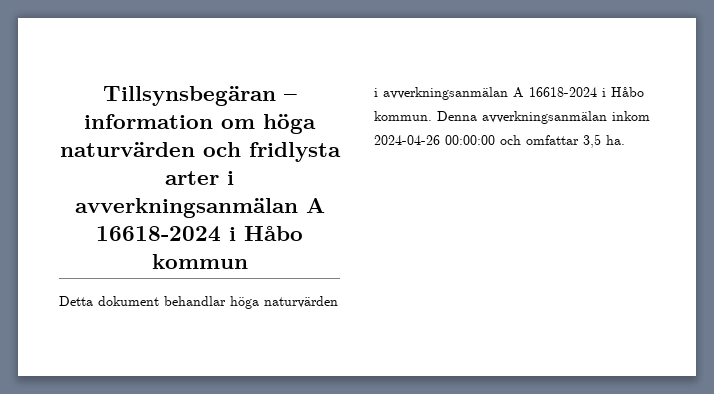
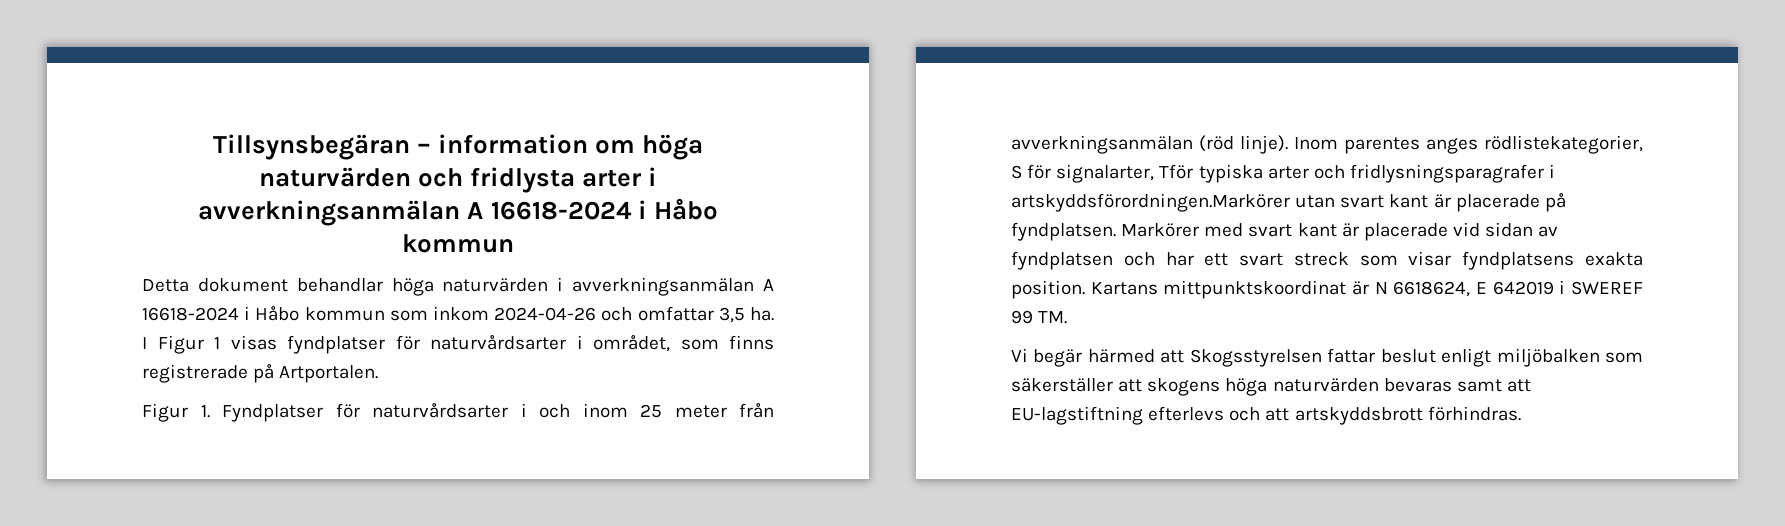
- Detta dokument behandlar höga naturvärden i avverkningsanmälan A 16618-2024 i Håbo kommun. Denna avverkningsanmälan inkom 2024-04-26 00:00:00 och omfattar 3,5 ha.
+ Detta dokument behandlar höga naturvärden i avverkningsanmälan A 16618-2024 i Håbo kommun som inkom 2024-04-26 och omfattar 3,5 ha.
+ I Figur 1 visas fyndplatser för naturvårdsarter i området, som finns registrerade på Artportalen.
+ Figur 1. Fyndplatser för naturvårdsarter i och inom 25 meter från avverkningsanmälan (röd linje). Inom parentes anges rödlistekategorier, S för signalarter, Tför typiska arter och fridlysningsparagrafer i artskyddsförordningen.Markörer utan svart kant är placerade på fyndplatsen. Markörer med svart kant är placerade vid sidan av fyndplatsen och har ett svart streck som visar fyndplatsens exakta position. Kartans mittpunktskoordinat är N 6618624, E 642019 i SWEREF 99 TM.
+ Vi begär härmed att Skogsstyrelsen fattar beslut enligt miljöbalken som säkerställer att skogens höga naturvärden bevaras samt att EU-lagstiftning efterlevs och att artskyddsbrott förhindras.

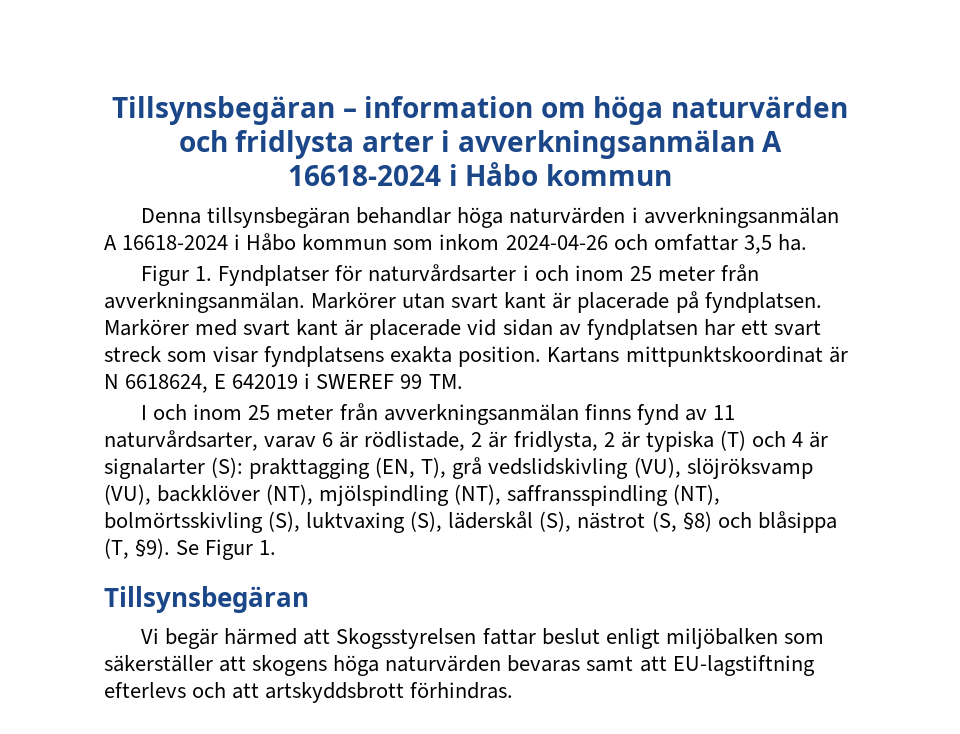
- Detta dokument behandlar höga naturvärden i avverkningsanmälan A 16618-2024 i Håbo kommun som inkom 2024-04-26 och omfattar 3,5 ha. I Figur 1 visas fyndplatser för naturvårdsarter i området, som finns registrerade på Artportalen.
+ Denna tillsynsbegäran behandlar höga naturvärden i avverkningsanmälan A 16618-2024 i Håbo kommun som inkom 2024-04-26 och omfattar 3,5 ha.
- Figur 1. Fyndplatser för naturvårdsarter i och inom 25 meter från avverkningsanmälan (röd linje). Inom parentes anges rödlistekategorier, S för signalarter, Tför typiska arter och fridlysningsparagrafer i artskyddsförordningen.Markörer utan svart kant är placerade på fyndplatsen.
+ Figur 1. Fyndplatser för naturvårdsarter i och inom 25 meter från avverkningsanmälan. Markörer utan svart kant är placerade på fyndplatsen.
- Markörer med svart kant är placerade vid sidan av fyndplatsen och har ett svart streck som visar fyndplatsens exakta position.
+ Markörer med svart kant är placerade vid sidan av fyndplatsen har ett svart streck som visar fyndplatsens exakta position.
+ I och inom 25 meter från avverkningsanmälan finns fynd av 11 naturvårdsarter, varav 6 är rödlistade, 2 är fridlysta, 2 är typiska (T) och 4 är signalarter (S): prakttagging (EN, T), grå vedslidskivling (VU), slöjröksvamp (VU), backklöver (NT), mjölspindling (NT), saffransspindling (NT), bolmörtsskivling (S), luktvaxing (S), läderskål (S), nästrot (S, §8) och blåsippa (T, §9). Se Figur 1.
+ Tillsynsbegäran

